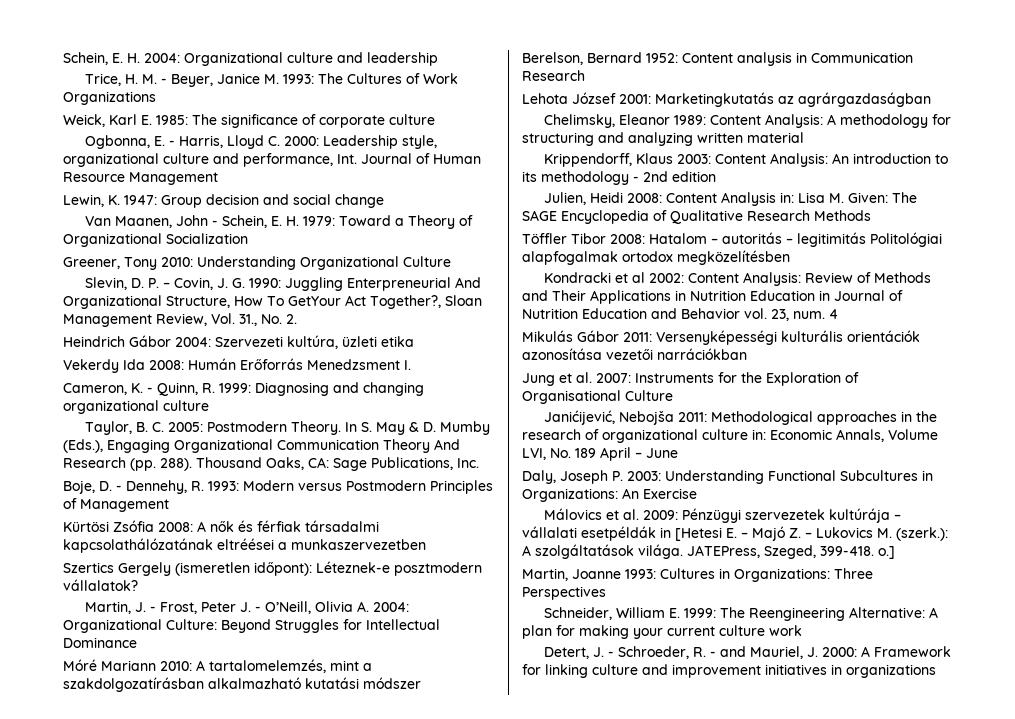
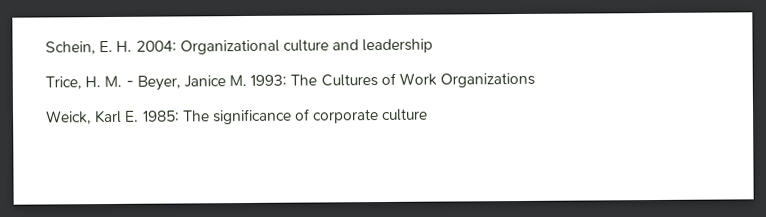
- Ogbonna, E. - Harris, Lloyd C. 2000: Leadership style, organizational culture and performance, Int. Journal of Human Resource Management
- Lewin, K. 1947: Group decision and social change
- Van Maanen, John - Schein, E. H. 1979: Toward a Theory of Organizational Socialization
- Greener, Tony 2010: Understanding Organizational Culture
- Slevin, D. P. – Covin, J. G. 1990: Juggling Enterpreneurial And Organizational Structure, How To GetYour Act Together?, Sloan Management Review, Vol. 31., No. 2.
- Heindrich Gábor 2004: Szervezeti kultúra, üzleti etika
- Vekerdy Ida 2008: Humán Erőforrás Menedzsment I.
- Cameron, K. - Quinn, R. 1999: Diagnosing and changing organizational culture
- Taylor, B. C. 2005: Postmodern Theory. In S. May & D. Mumby (Eds.), Engaging Organizational Communication Theory And Research (pp. 288). Thousand Oaks, CA: Sage Publications, Inc.
- Boje, D. - Dennehy, R. 1993: Modern versus Postmodern Principles of Management
- Kürtösi Zsófia 2008: A nők és férfiak társadalmi kapcsolathálózatának eltréései a munkaszervezetben
- Szertics Gergely (ismeretlen időpont): Léteznek-e posztmodern vállalatok?
- Martin, J. - Frost, Peter J. - O’Neill, Olivia A. 2004: Organizational Culture: Beyond Struggles for Intellectual Dominance
- Móré Mariann 2010: A tartalomelemzés, mint a szakdolgozatírásban alkalmazható kutatási módszer
- Berelson, Bernard 1952: Content analysis in Communication Research
- Lehota József 2001: Marketingkutatás az agrárgazdaságban
- Chelimsky, Eleanor 1989: Content Analysis: A methodology for structuring and analyzing written material
- Krippendorff, Klaus 2003: Content Analysis: An introduction to its methodology - 2nd edition
- Julien, Heidi 2008: Content Analysis in: Lisa M. Given: The SAGE Encyclopedia of Qualitative Research Methods
- Töffler Tibor 2008: Hatalom – autoritás – legitimitás Politológiai alapfogalmak ortodox megközelítésben
- Kondracki et al 2002: Content Analysis: Review of Methods and Their Applications in Nutrition Education in Journal of Nutrition Education and Behavior vol. 23, num. 4
- Mikulás Gábor 2011: Versenyképességi kulturális orientációk azonosítása vezetői narrációkban
- Jung et al. 2007: Instruments for the Exploration of Organisational Culture
- Janićijević, Nebojša 2011: Methodological approaches in the research of organizational culture in: Economic Annals, Volume LVI, No. 189 April – June
- Daly, Joseph P. 2003: Understanding Functional Subcultures in Organizations: An Exercise
- Málovics et al. 2009: Pénzügyi szervezetek kultúrája – vállalati esetpéldák in [Hetesi E. – Majó Z. – Lukovics M. (szerk.): A szolgáltatások világa. JATEPress, Szeged, 399-418. o.]
- Martin, Joanne 1993: Cultures in Organizations: Three Perspectives
- Schneider, William E. 1999: The Reengineering Alternative: A plan for making your current culture work
- Detert, J. - Schroeder, R. - and Mauriel, J. 2000: A Framework for linking culture and improvement initiatives in organizations

